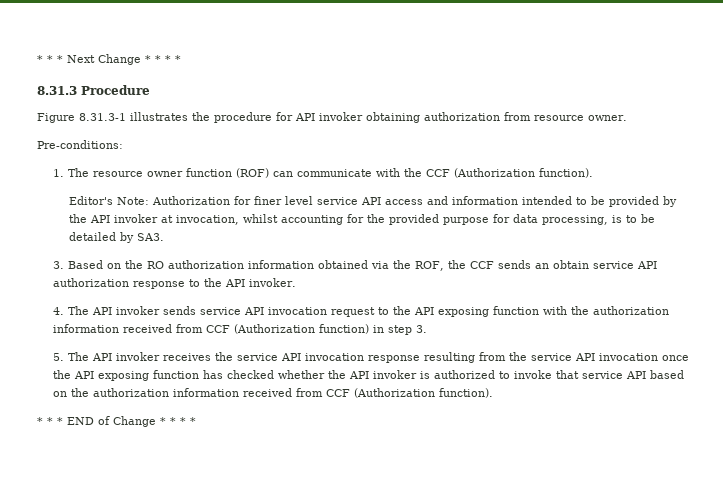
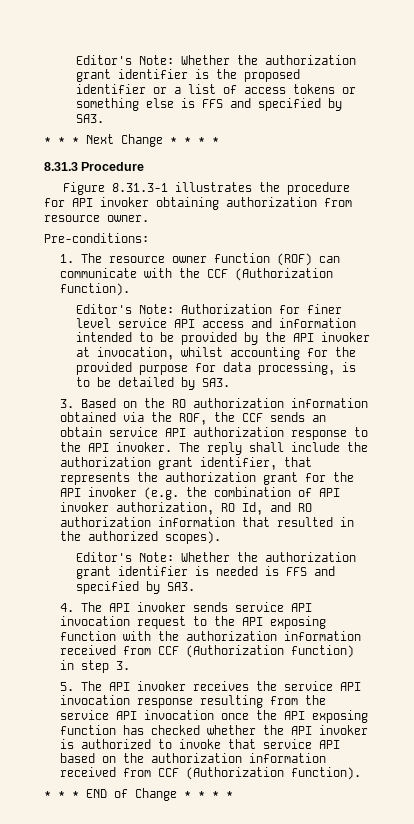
+ Editor's Note: Whether the authorization grant identifier is the proposed identifier or a list of access tokens or something else is FFS and specified by SA3.
+ The reply shall include the authorization grant identifier, that represents the authorization grant for the API invoker (e.g. the combination of API invoker authorization, RO Id, and RO authorization information that resulted in the authorized scopes).
+ Editor's Note: Whether the authorization grant identifier is needed is FFS and specified by SA3.

